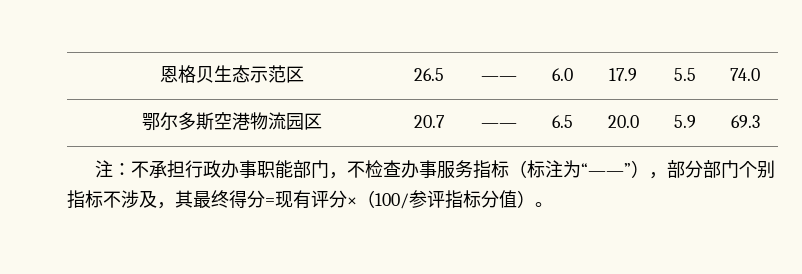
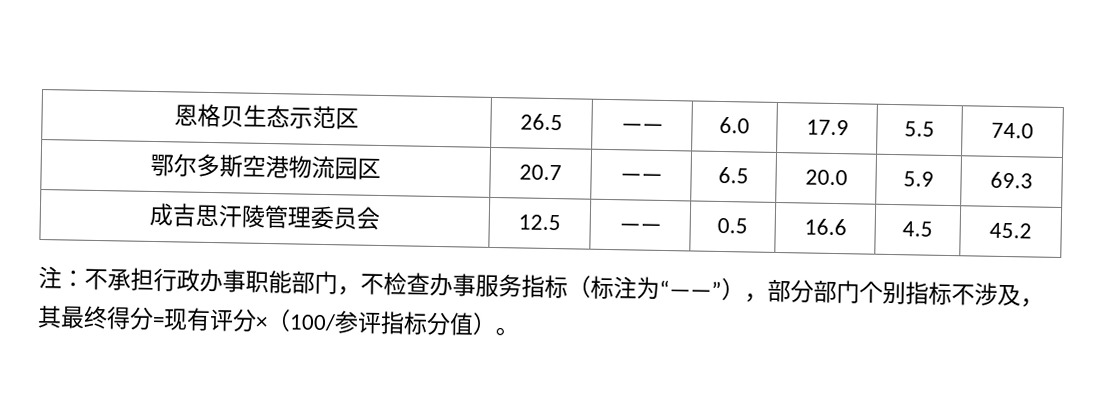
+ 成吉思汗陵管理委员会 | 12.5 | —— | 0.5 | 16.6 | 4.5 | 45.2

